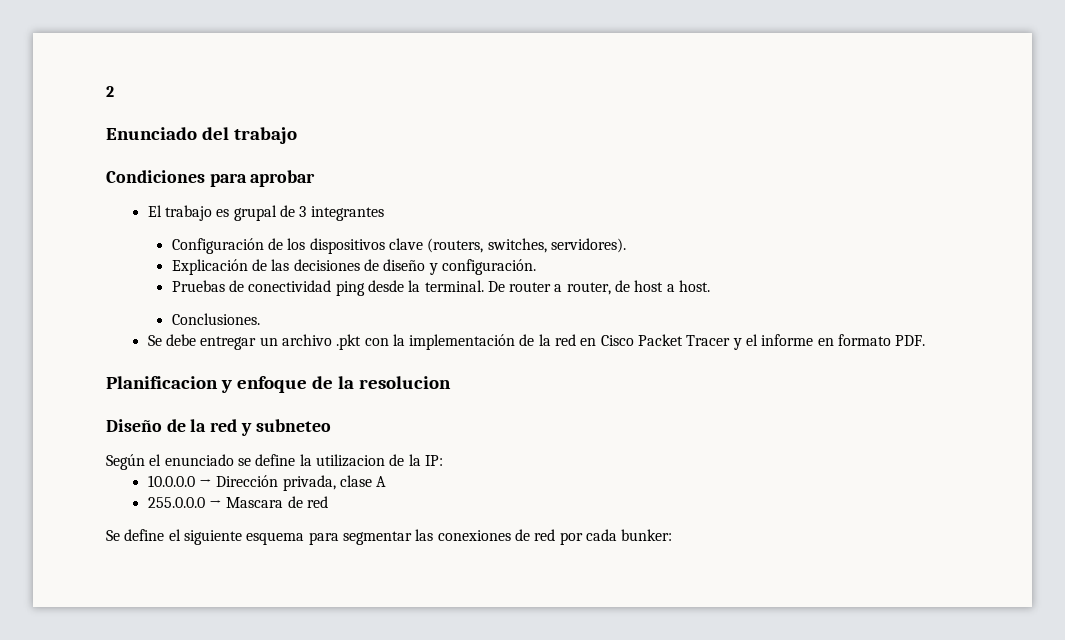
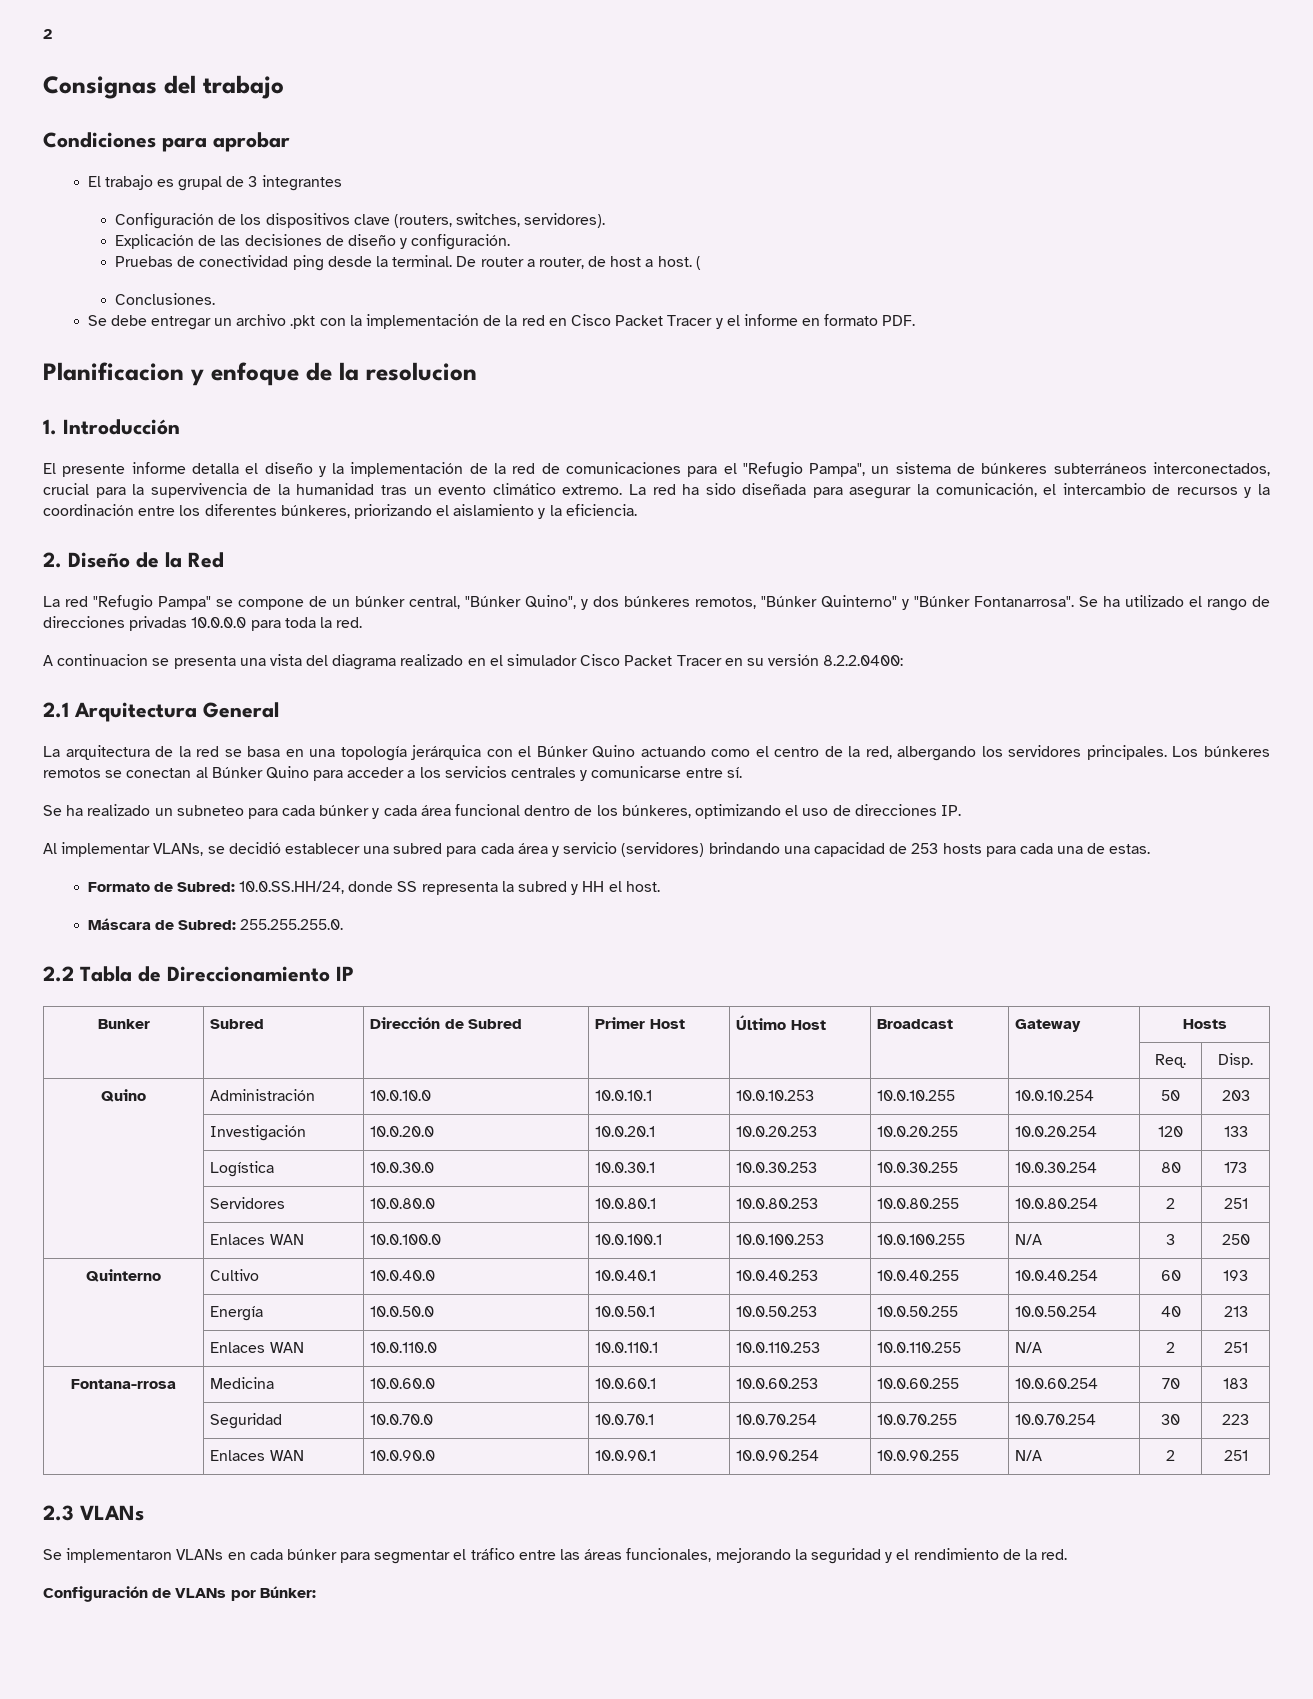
- Enunciado del trabajo
+ Consignas del trabajo
+ (
- Diseño de la red y subneteo
- Según el enunciado se define la utilizacion de la IP:
- 10.0.0.0 → Dirección privada, clase A
- 255.0.0.0 → Mascara de red
- Se define el siguiente esquema para segmentar las conexiones de red por cada bunker:
+ 1. Introducción
+ El presente informe detalla el diseño y la implementación de la red de comunicaciones para el "Refugio Pampa", un sistema de búnkeres subterráneos interconectados, crucial para la supervivencia de la humanidad tras un evento climático extremo. La red ha sido diseñada para asegurar la comunicación, el intercambio de recursos y la coordinación entre los diferentes búnkeres, priorizando el aislamiento y la eficiencia.
+ 2. Diseño de la Red
+ La red "Refugio Pampa" se compone de un búnker central, "Búnker Quino", y dos búnkeres remotos, "Búnker Quinterno" y "Búnker Fontanarrosa". Se ha utilizado el rango de direcciones privadas 10.0.0.0 para toda la red.
+ A continuacion se presenta una vista del diagrama realizado en el simulador Cisco Packet Tracer en su versión 8.2.2.0400:
+ 2.1 Arquitectura General
+ La arquitectura de la red se basa en una topología jerárquica con el Búnker Quino actuando como el centro de la red, albergando los servidores principales. Los búnkeres remotos se conectan al Búnker Quino para acceder a los servicios centrales y comunicarse entre sí.
+ Se ha realizado un subneteo para cada búnker y cada área funcional dentro de los búnkeres, optimizando el uso de direcciones IP.
+ Al implementar VLANs, se decidió establecer una subred para cada área y servicio (servidores) brindando una capacidad de 253 hosts para cada una de estas.
+ Formato de Subred: 10.0.SS.HH/24, donde SS representa la subred y HH el host.
+ Máscara de Subred: 255.255.255.0.
+ 2.2 Tabla de Direccionamiento IP
+ Bunker | Subred | Dirección de Subred | Primer Host | Último Host | Broadcast | Gateway | Hosts
+ | | | | | | | Req. | Disp.
+ Quino | Administración | 10.0.10.0 | 10.0.10.1 | 10.0.10.253 | 10.0.10.255 | 10.0.10.254 | 50 | 203
+ | Investigación | 10.0.20.0 | 10.0.20.1 | 10.0.20.253 | 10.0.20.255 | 10.0.20.254 | 120 | 133
+ | Logística | 10.0.30.0 | 10.0.30.1 | 10.0.30.253 | 10.0.30.255 | 10.0.30.254 | 80 | 173
+ | Servidores | 10.0.80.0 | 10.0.80.1 | 10.0.80.253 | 10.0.80.255 | 10.0.80.254 | 2 | 251
+ | Enlaces WAN | 10.0.100.0 | 10.0.100.1 | 10.0.100.253 | 10.0.100.255 | N/A | 3 | 250
+ Quinterno | Cultivo | 10.0.40.0 | 10.0.40.1 | 10.0.40.253 | 10.0.40.255 | 10.0.40.254 | 60 | 193
+ | Energía | 10.0.50.0 | 10.0.50.1 | 10.0.50.253 | 10.0.50.255 | 10.0.50.254 | 40 | 213
+ | Enlaces WAN | 10.0.110.0 | 10.0.110.1 | 10.0.110.253 | 10.0.110.255 | N/A | 2 | 251
+ Fontana-rrosa | Medicina | 10.0.60.0 | 10.0.60.1 | 10.0.60.253 | 10.0.60.255 | 10.0.60.254 | 70 | 183
+ | Seguridad | 10.0.70.0 | 10.0.70.1 | 10.0.70.254 | 10.0.70.255 | 10.0.70.254 | 30 | 223
+ | Enlaces WAN | 10.0.90.0 | 10.0.90.1 | 10.0.90.254 | 10.0.90.255 | N/A | 2 | 251
+ 2.3 VLANs
+ Se implementaron VLANs en cada búnker para segmentar el tráfico entre las áreas funcionales, mejorando la seguridad y el rendimiento de la red.
+ Configuración de VLANs por Búnker:

